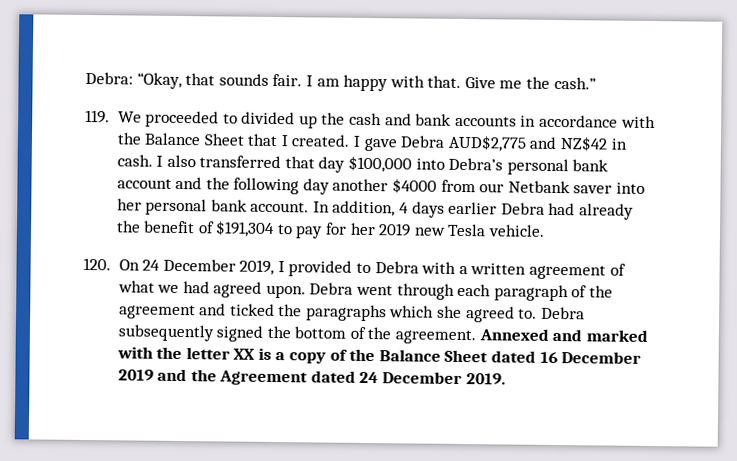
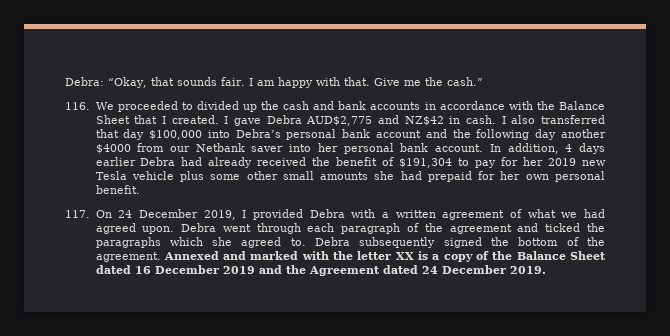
- 119. We proceeded to divided up the cash and bank accounts in accordance with the Balance Sheet that I created.
+ 116. We proceeded to divided up the cash and bank accounts in accordance with the Balance Sheet that I created.
- In addition, 4 days earlier Debra had already the benefit of $191,304 to pay for her 2019 new Tesla vehicle.
- 120. On 24 December 2019, I provided to Debra with a written agreement of what we had agreed upon.
+ In addition, 4 days earlier Debra had already received the benefit of $191,304 to pay for her 2019 new Tesla vehicle plus some other small amounts she had prepaid for her own personal benefit.
+ 117. On 24 December 2019, I provided Debra with a written agreement of what we had agreed upon.

